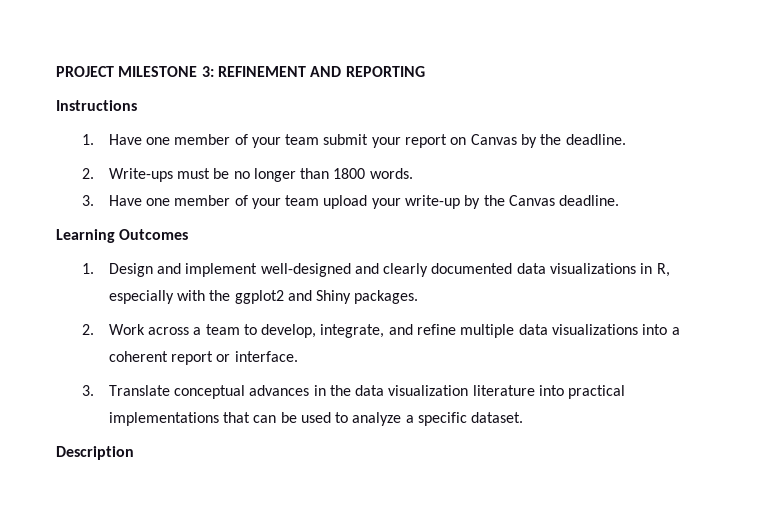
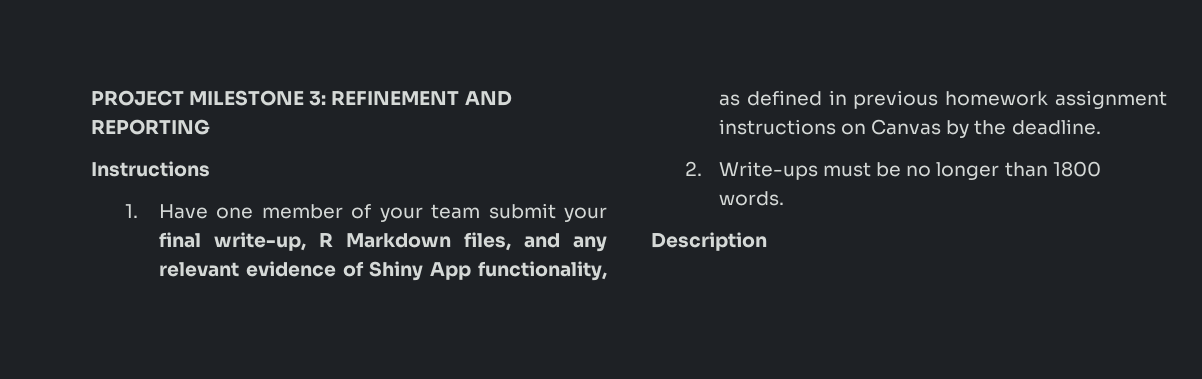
- 1. Have one member of your team submit your report on Canvas by the deadline.
+ 1. Have one member of your team submit your final write-up, R Markdown files, and any relevant evidence of Shiny App functionality, as defined in previous homework assignment instructions on Canvas by the deadline.
- 3. Have one member of your team upload your write-up by the Canvas deadline.
- Learning Outcomes
- 1. Design and implement well-designed and clearly documented data visualizations in R, especially with the ggplot2 and Shiny packages.
- 2. Work across a team to develop, integrate, and refine multiple data visualizations into a coherent report or interface.
- 3. Translate conceptual advances in the data visualization literature into practical implementations that can be used to analyze a specific dataset.

